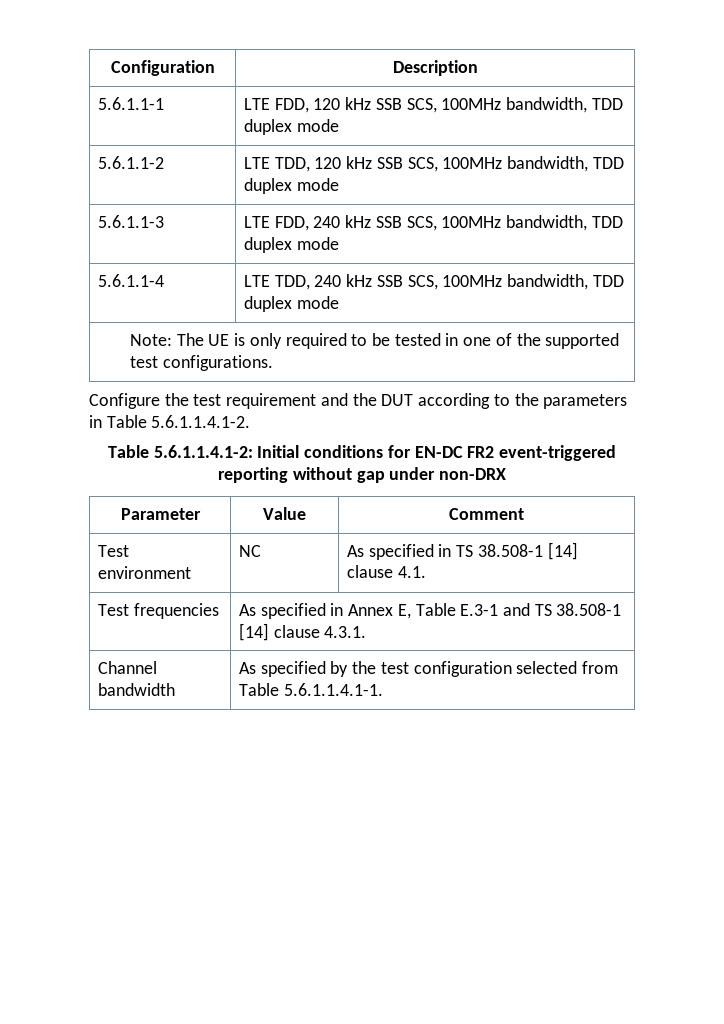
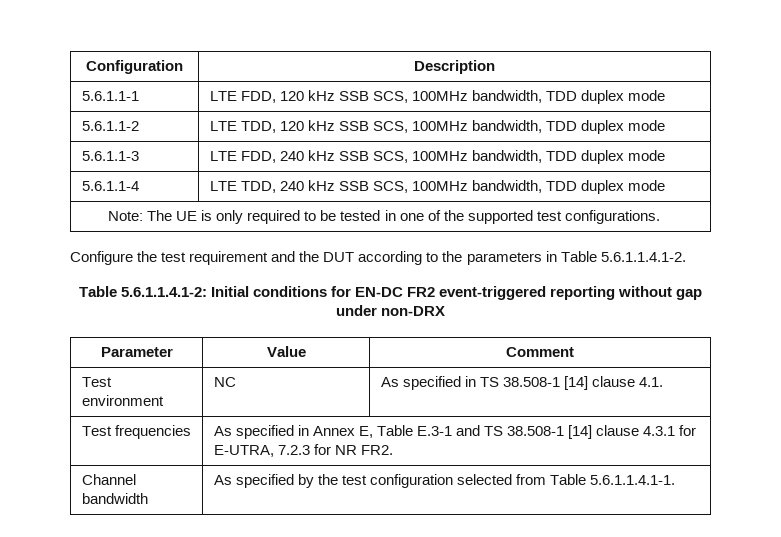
- Test frequencies | As specified in Annex E, Table E.3-1 and TS 38.508-1 [14] clause 4.3.1.
+ Test frequencies | As specified in Annex E, Table E.3-1 and TS 38.508-1 [14] clause 4.3.1 for E-UTRA, 7.2.3 for NR FR2.

